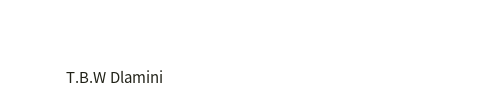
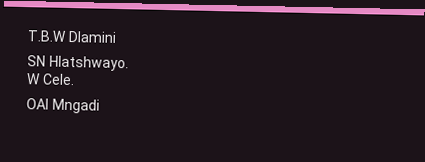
+ SN Hlatshwayo.
+ W Cele.
+ OAI Mngadi

